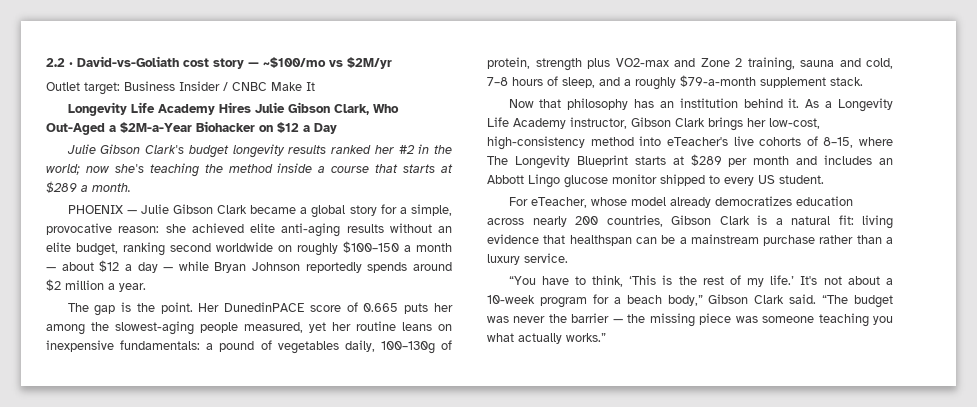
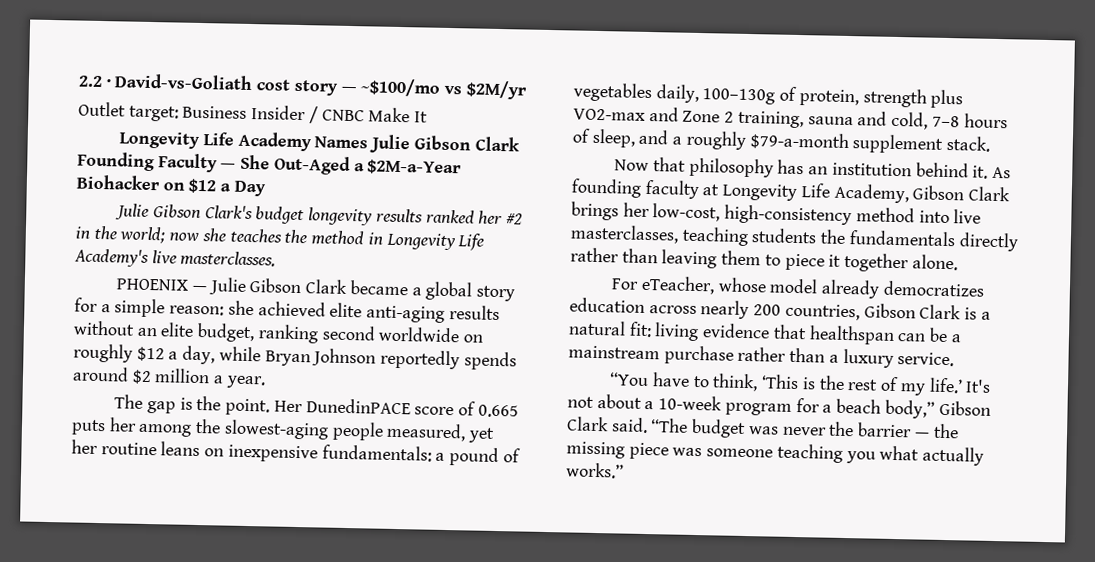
- Longevity Life Academy Hires Julie Gibson Clark, Who Out-Aged a $2M-a-Year Biohacker on $12 a Day
+ Longevity Life Academy Names Julie Gibson Clark Founding Faculty — She Out-Aged a $2M-a-Year Biohacker on $12 a Day
- Julie Gibson Clark's budget longevity results ranked her #2 in the world; now she's teaching the method inside a course that starts at $289 a month.
+ Julie Gibson Clark's budget longevity results ranked her #2 in the world; now she teaches the method in Longevity Life Academy's live masterclasses.
- PHOENIX — Julie Gibson Clark became a global story for a simple, provocative reason: she achieved elite anti-aging results without an elite budget, ranking second worldwide on roughly $100–150 a month — about $12 a day — while Bryan Johnson reportedly spends around $2 million a year.
+ PHOENIX — Julie Gibson Clark became a global story for a simple reason: she achieved elite anti-aging results without an elite budget, ranking second worldwide on roughly $12 a day, while Bryan Johnson reportedly spends around $2 million a year.
- As a Longevity Life Academy instructor, Gibson Clark brings her low-cost, high-consistency method into eTeacher's live cohorts of 8–15, where The Longevity Blueprint starts at $289 per month and includes an Abbott Lingo glucose monitor shipped to every US student.
+ As founding faculty at Longevity Life Academy, Gibson Clark brings her low-cost, high-consistency method into live masterclasses, teaching students the fundamentals directly rather than leaving them to piece it together alone.

